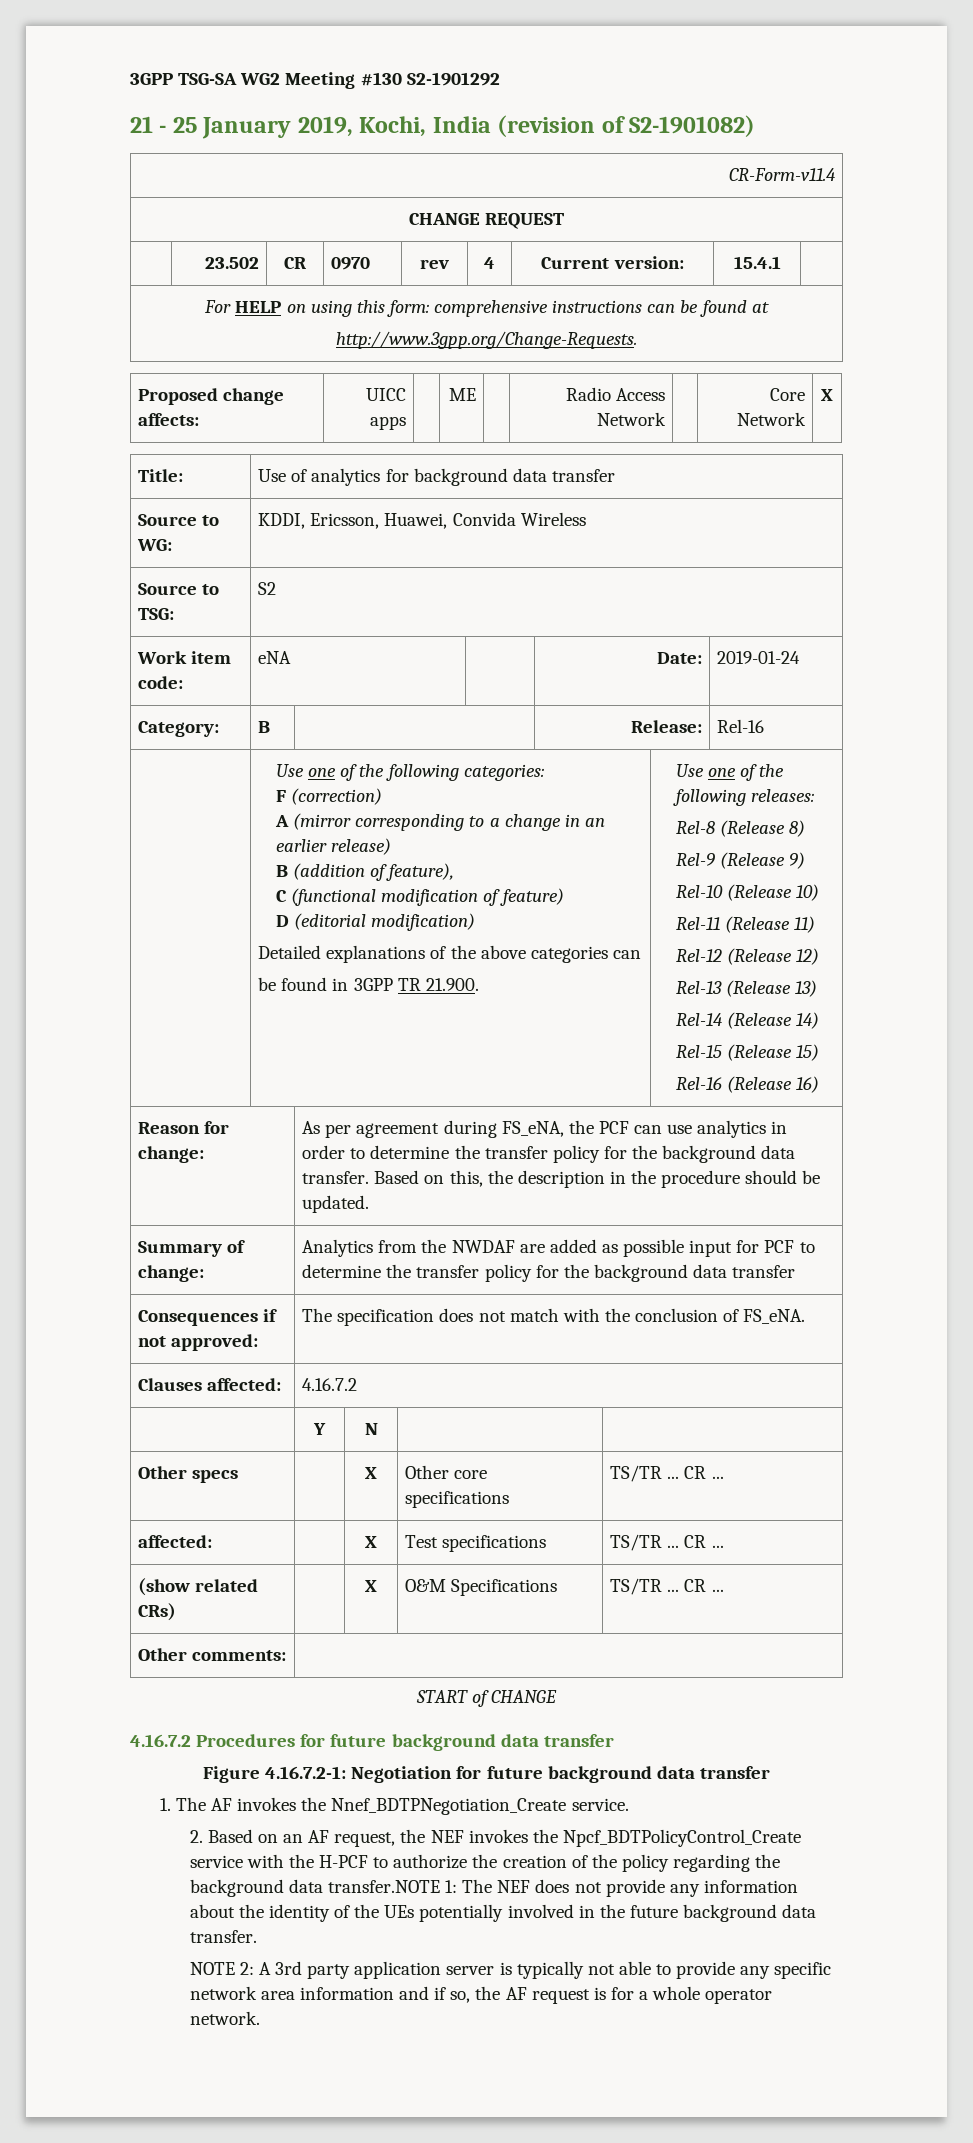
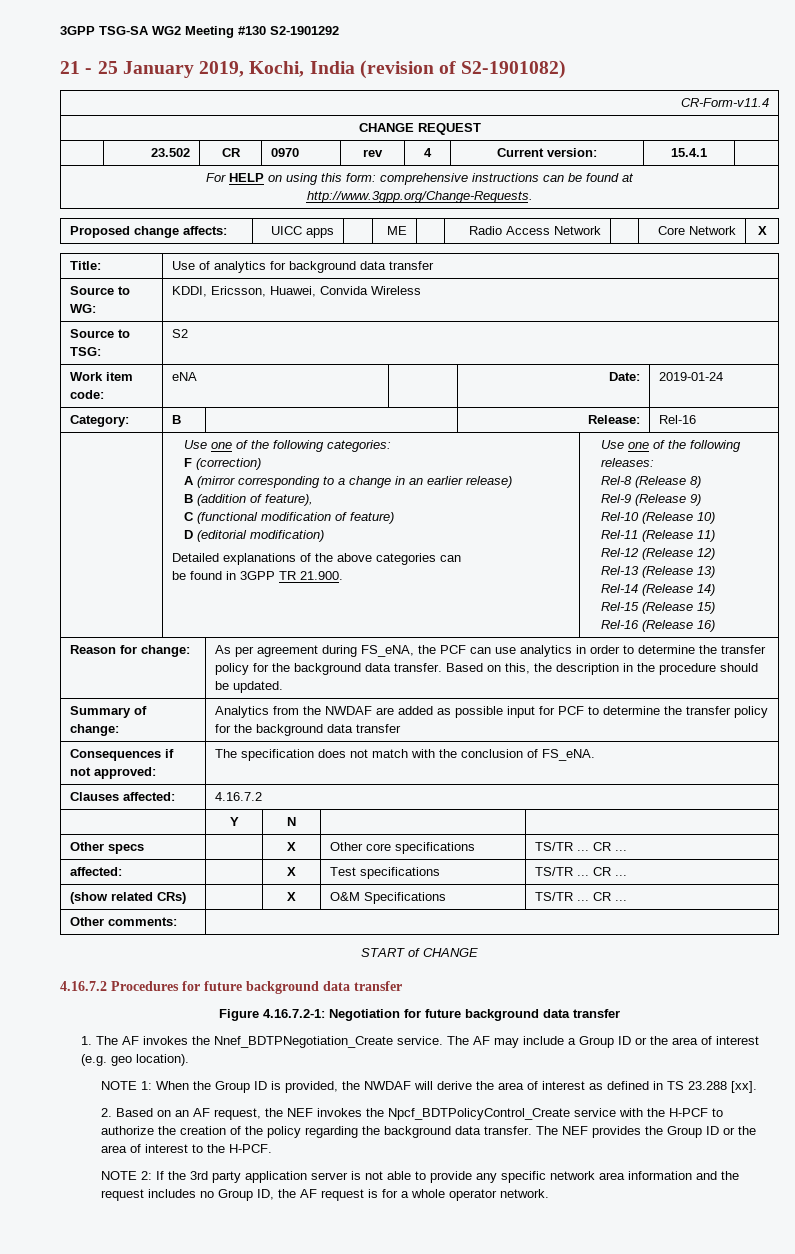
+ The AF may include a Group ID or the area of interest (e.g. geo location).
+ NOTE 1: When the Group ID is provided, the NWDAF will derive the area of interest as defined in TS 23.288 [xx].
- 2. Based on an AF request, the NEF invokes the Npcf_BDTPolicyControl_Create service with the H-PCF to authorize the creation of the policy regarding the background data transfer.NOTE 1: The NEF does not provide any information about the identity of the UEs potentially involved in the future background data transfer.
+ 2. Based on an AF request, the NEF invokes the Npcf_BDTPolicyControl_Create service with the H-PCF to authorize the creation of the policy regarding the background data transfer. The NEF provides the Group ID or the area of interest to the H-PCF.
- NOTE 2: A 3rd party application server is typically not able to provide any specific network area information and if so, the AF request is for a whole operator network.
+ NOTE 2: If the 3rd party application server is not able to provide any specific network area information and the request includes no Group ID, the AF request is for a whole operator network.

